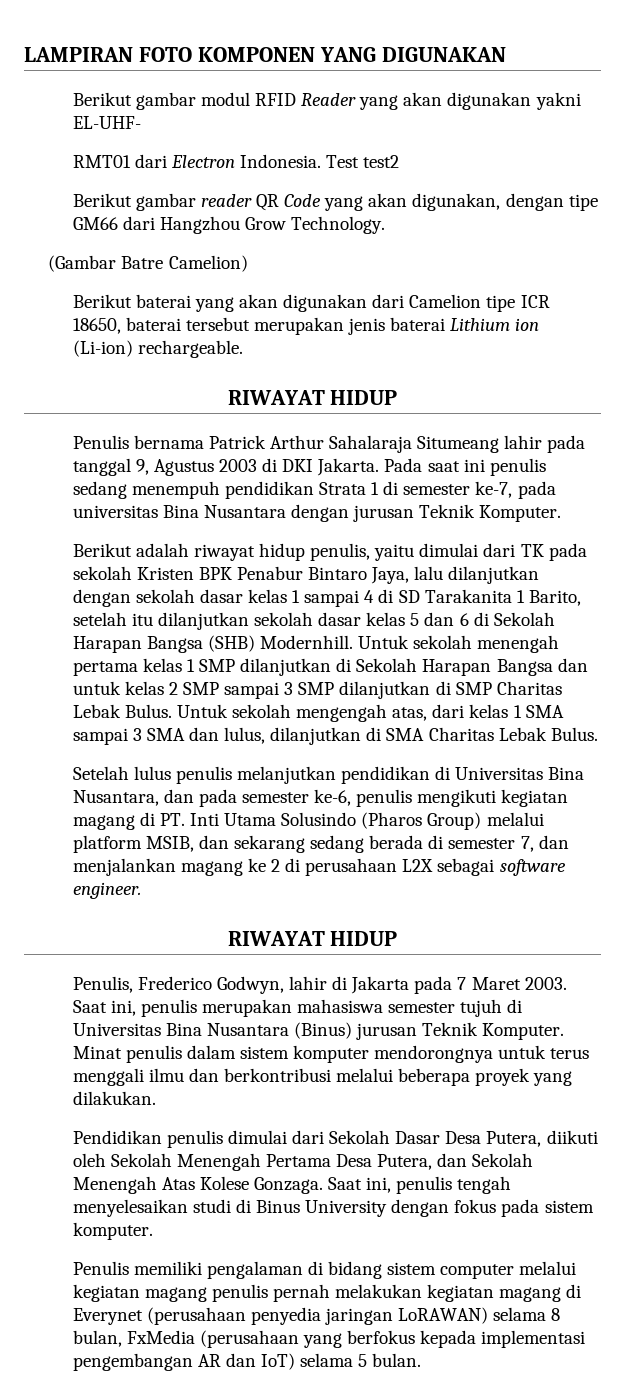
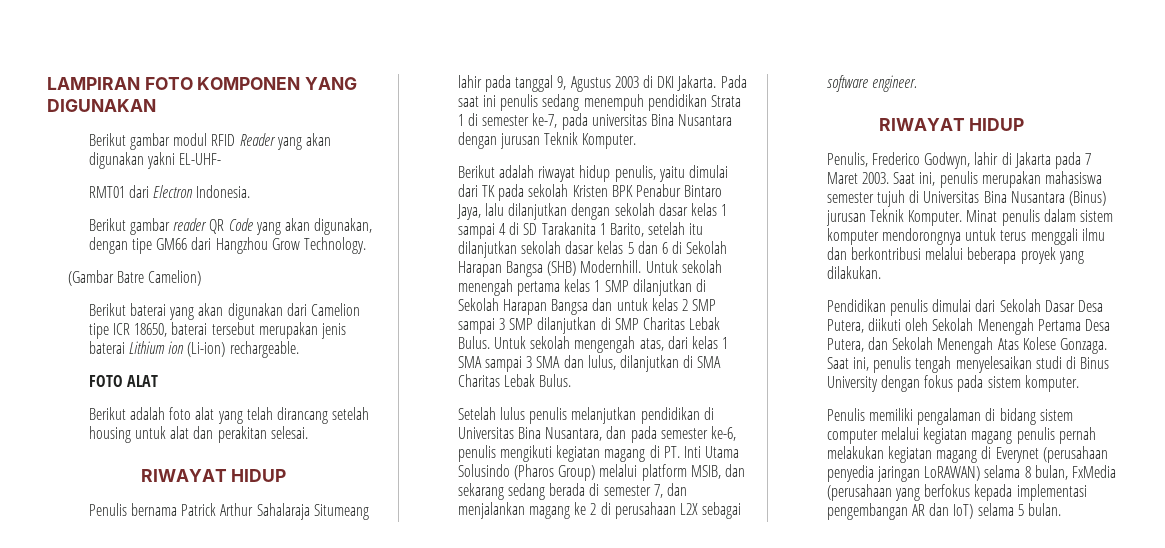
- Test test2
+ FOTO ALAT
+ Berikut adalah foto alat yang telah dirancang setelah housing untuk alat dan perakitan selesai.

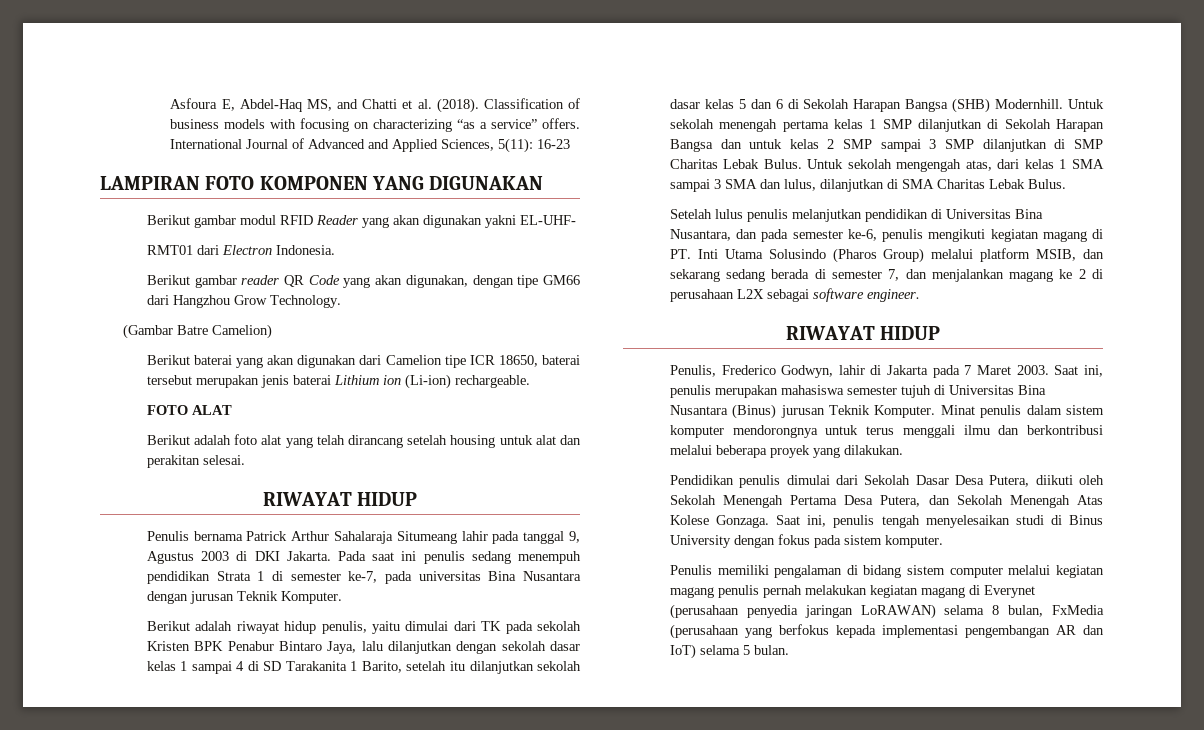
+ Asfoura E, Abdel-Haq MS, and Chatti et al. (2018). Classification of business models with focusing on characterizing “as a service” offers. International Journal of Advanced and Applied Sciences, 5(11): 16-23

